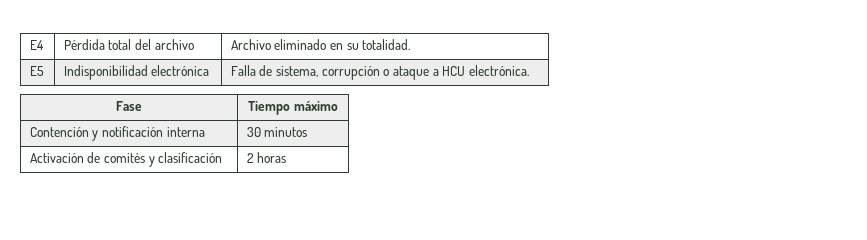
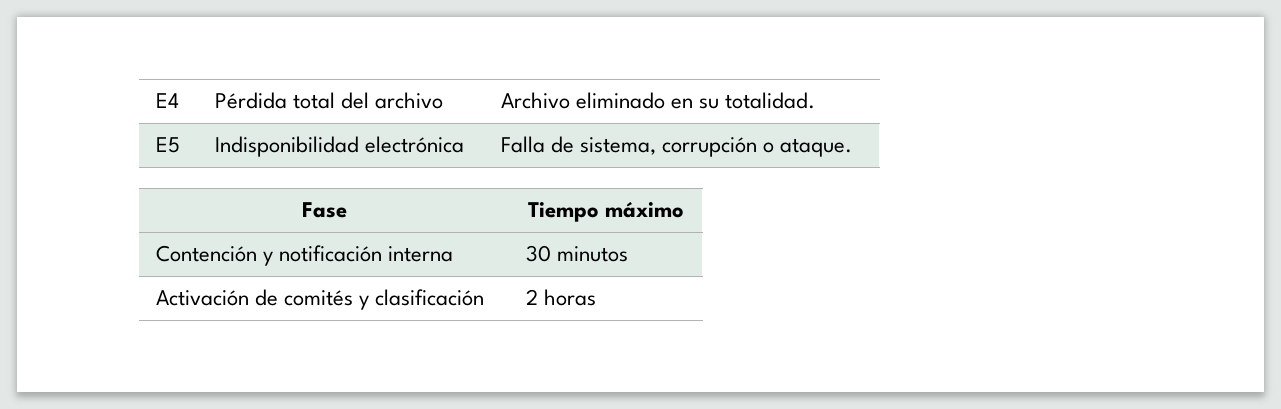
- E5 | Indisponibilidad electrónica | Falla de sistema, corrupción o ataque a HCU electrónica.
+ E5 | Indisponibilidad electrónica | Falla de sistema, corrupción o ataque.

